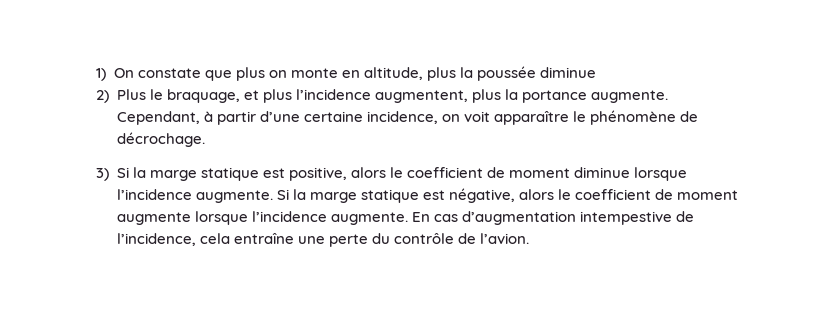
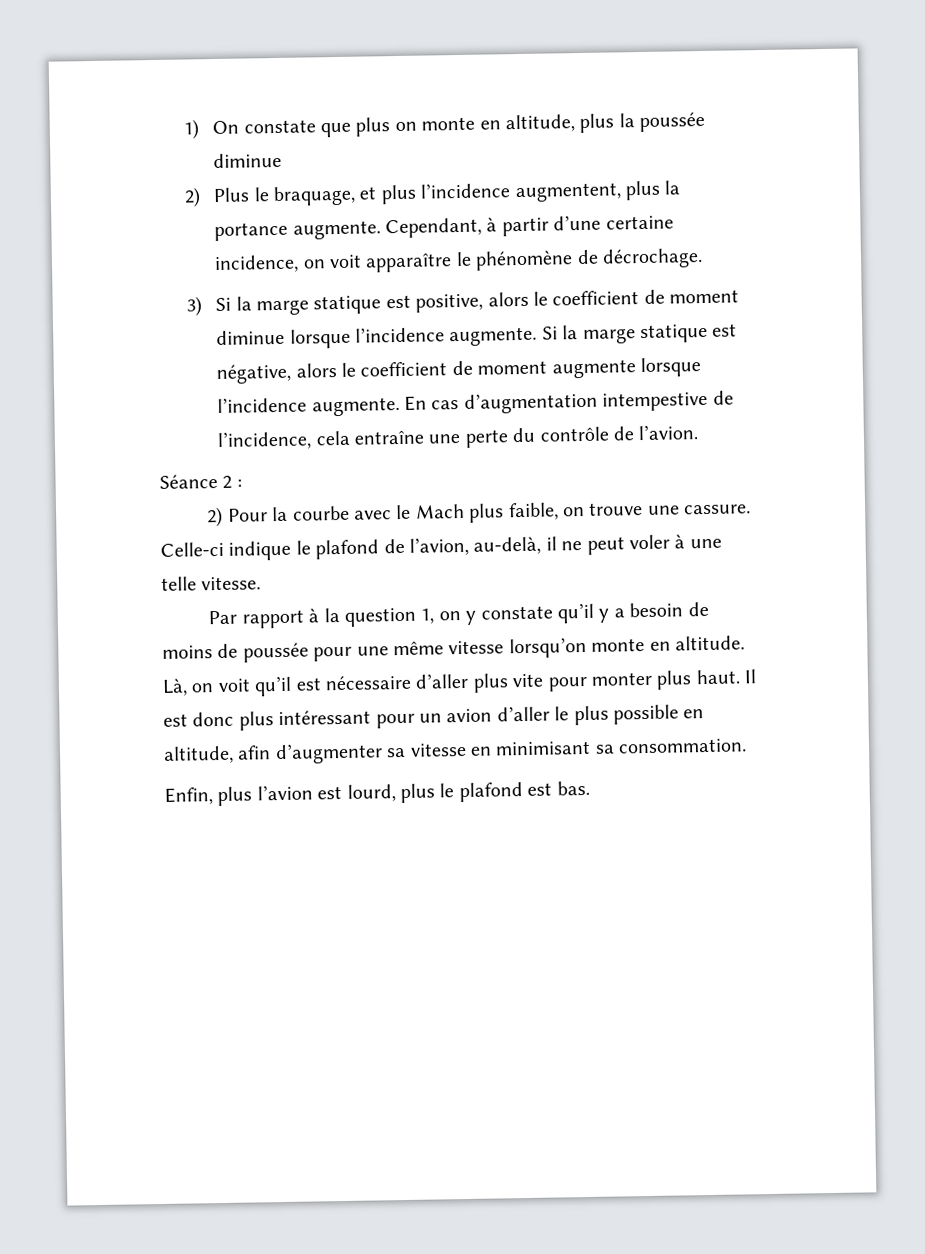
+ Séance 2 :
+ 2) Pour la courbe avec le Mach plus faible, on trouve une cassure. Celle-ci indique le plafond de l’avion, au-delà, il ne peut voler à une telle vitesse.
+ Par rapport à la question 1, on y constate qu’il y a besoin de moins de poussée pour une même vitesse lorsqu’on monte en altitude. Là, on voit qu’il est nécessaire d’aller plus vite pour monter plus haut. Il est donc plus intéressant pour un avion d’aller le plus possible en altitude, afin d’augmenter sa vitesse en minimisant sa consommation.
+ Enfin, plus l’avion est lourd, plus le plafond est bas.

